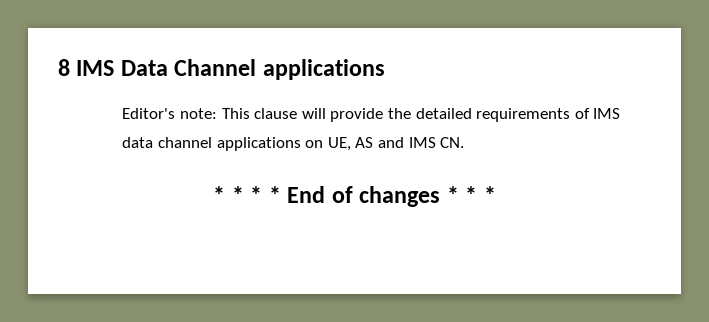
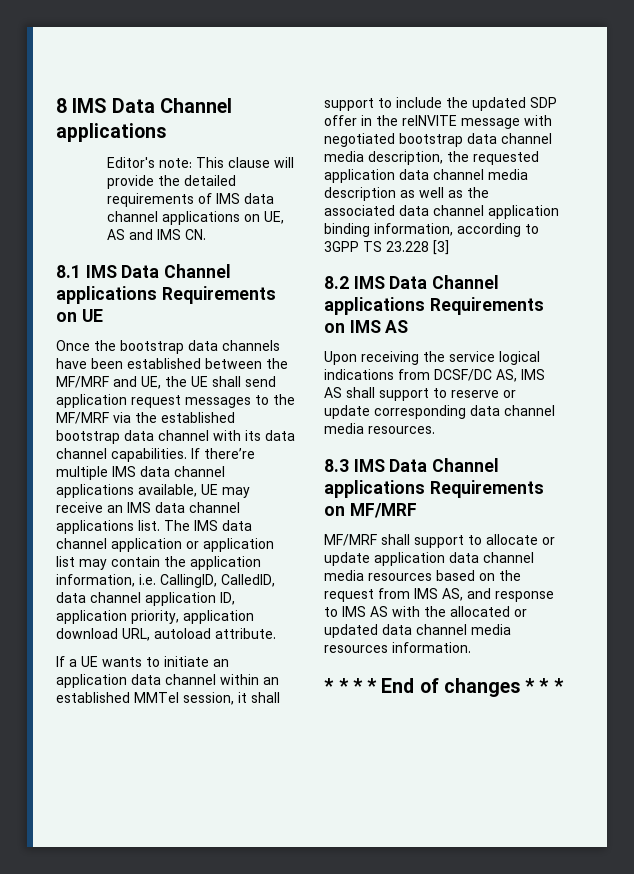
+ 8.1 IMS Data Channel applications Requirements on UE
+ Once the bootstrap data channels have been established between the MF/MRF and UE, the UE shall send application request messages to the MF/MRF via the established bootstrap data channel with its data channel capabilities. If there’re multiple IMS data channel applications available, UE may receive an IMS data channel applications list. The IMS data channel application or application list may contain the application information, i.e. CallingID, CalledID, data channel application ID, application priority, application download URL, autoload attribute.
+ If a UE wants to initiate an application data channel within an established MMTel session, it shall support to include the updated SDP offer in the reINVITE message with negotiated bootstrap data channel media description, the requested application data channel media description as well as the associated data channel application binding information, according to 3GPP TS 23.228 [3]
+ 8.2 IMS Data Channel applications Requirements on IMS AS
+ Upon receiving the service logical indications from DCSF/DC AS, IMS AS shall support to reserve or update corresponding data channel media resources.
+ 8.3 IMS Data Channel applications Requirements on MF/MRF
+ MF/MRF shall support to allocate or update application data channel media resources based on the request from IMS AS, and response to IMS AS with the allocated or updated data channel media resources information.

